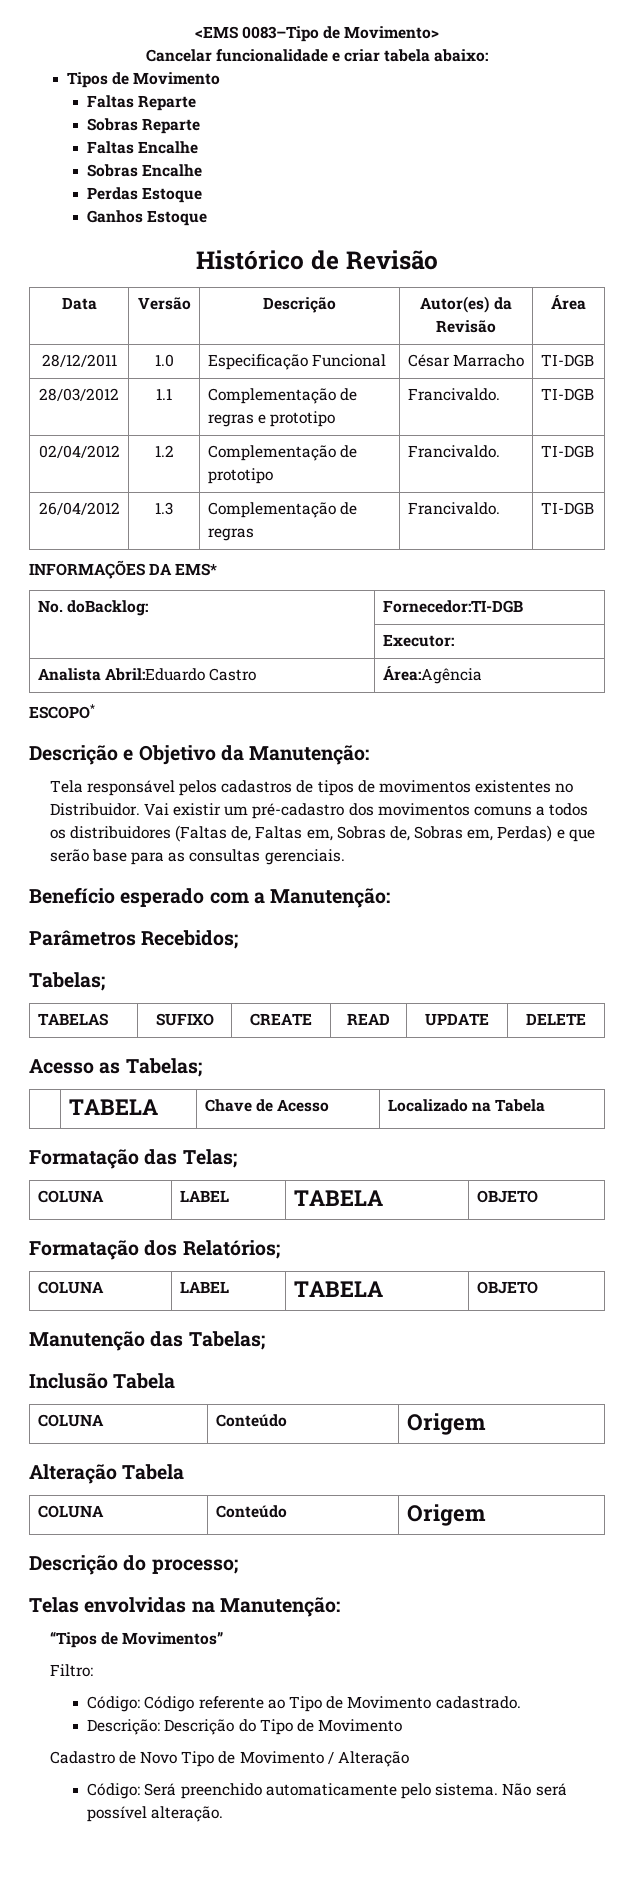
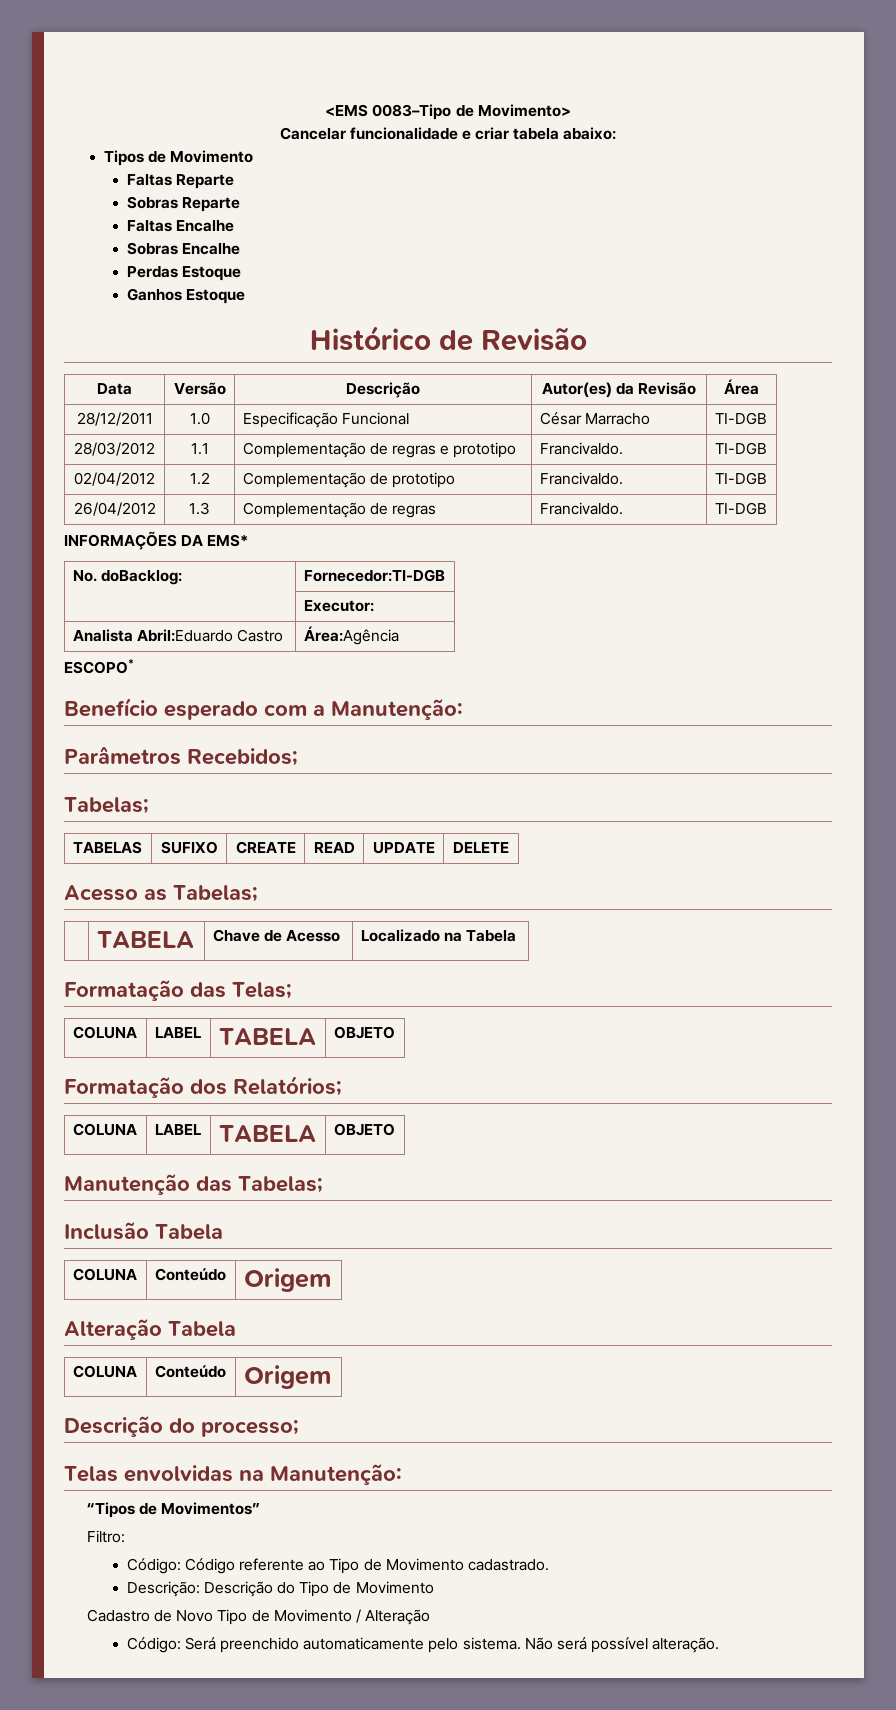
- Descrição e Objetivo da Manutenção:
- Tela responsável pelos cadastros de tipos de movimentos existentes no Distribuidor. Vai existir um pré-cadastro dos movimentos comuns a todos os distribuidores (Faltas de, Faltas em, Sobras de, Sobras em, Perdas) e que serão base para as consultas gerenciais.

